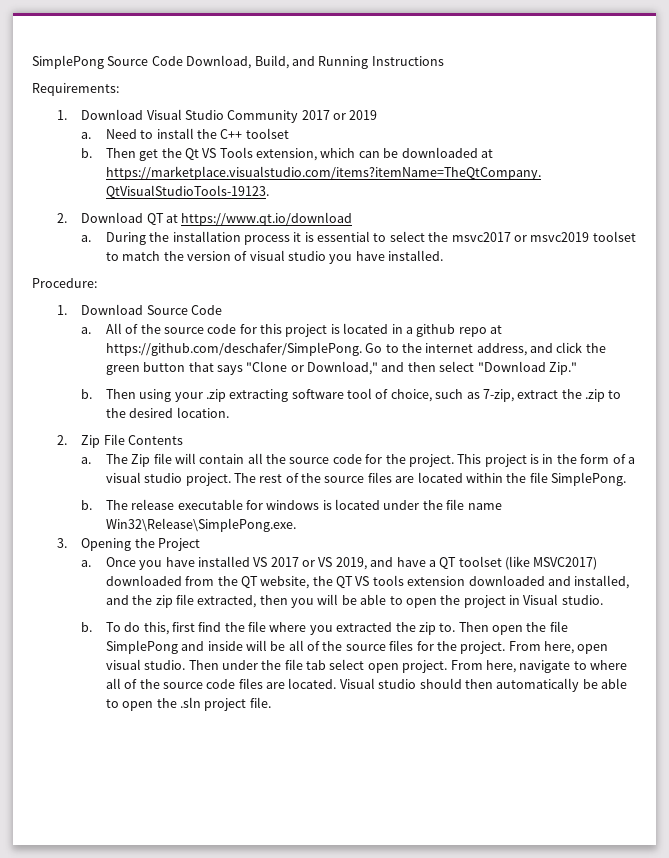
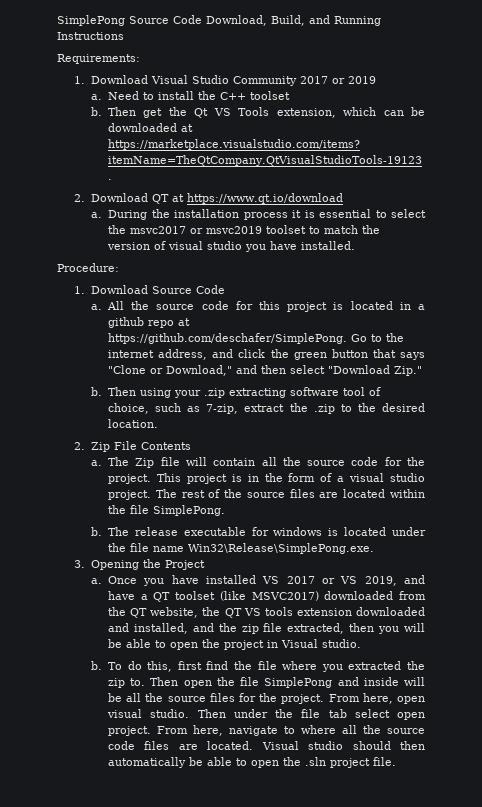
- All of the source code for this project is located in a github repo at https://github.com/deschafer/SimplePong. Go to the internet address, and click the green button that says "Clone or Download," and then select "Download Zip."
+ All the source code for this project is located in a github repo at https://github.com/deschafer/SimplePong. Go to the internet address, and click the green button that says "Clone or Download," and then select "Download Zip."
- Then open the file SimplePong and inside will be all of the source files for the project.
+ Then open the file SimplePong and inside will be all the source files for the project.
- From here, navigate to where all of the source code files are located.
+ From here, navigate to where all the source code files are located.

